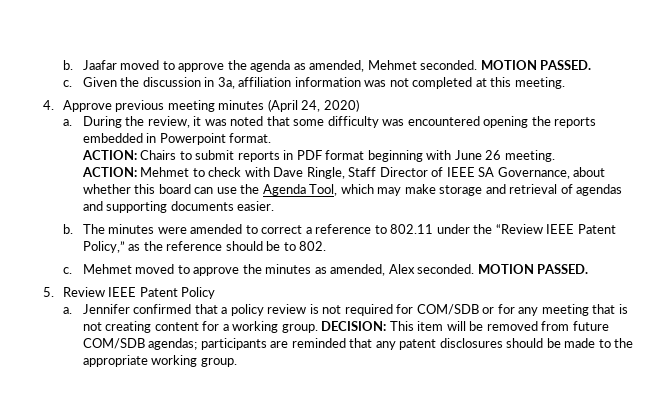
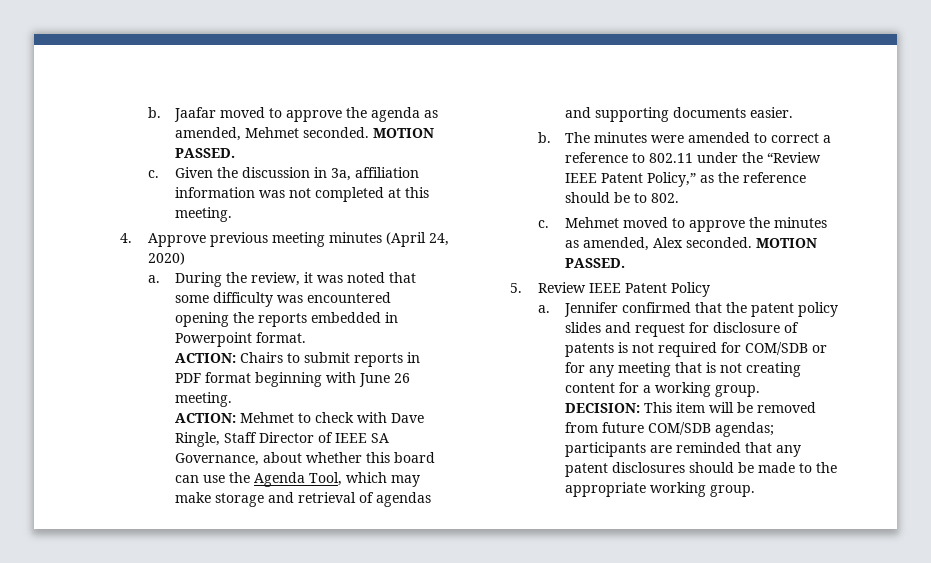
- Jennifer confirmed that a policy review is not required for COM/SDB or for any meeting that is not creating content for a working group.
+ Jennifer confirmed that the patent policy slides and request for disclosure of patents is not required for COM/SDB or for any meeting that is not creating content for a working group.

